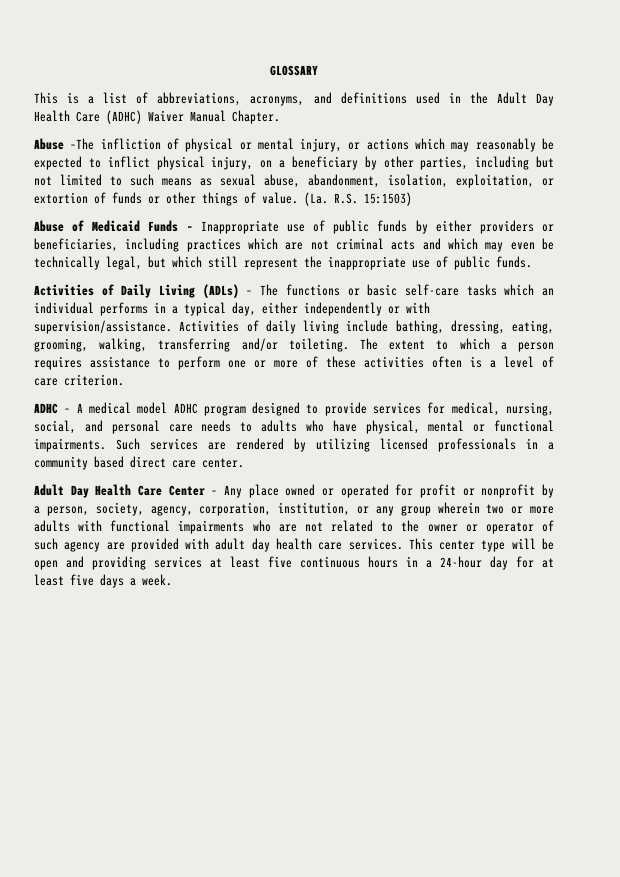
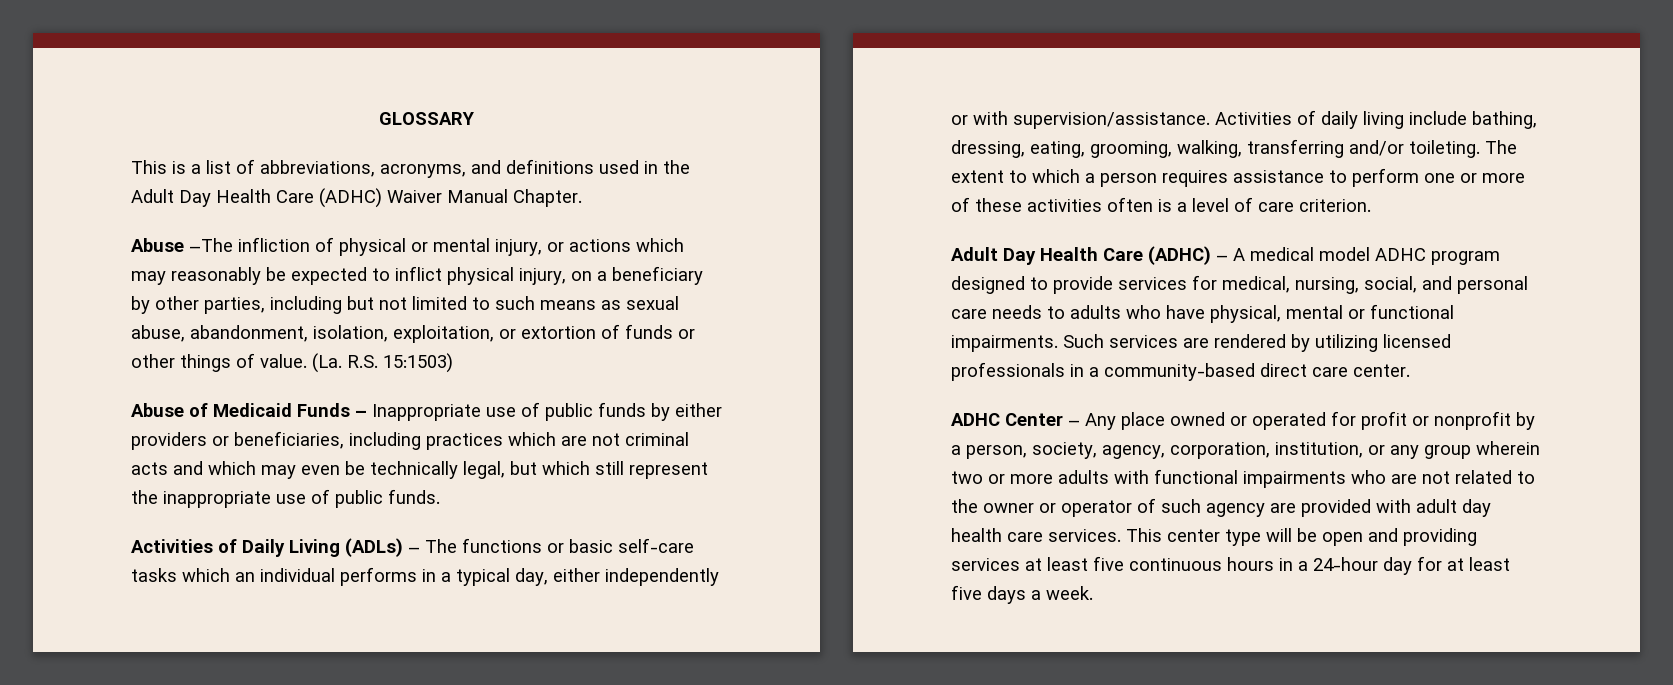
- ADHC – A medical model ADHC program designed to provide services for medical, nursing, social, and personal care needs to adults who have physical, mental or functional impairments.
+ Adult Day Health Care (ADHC) – A medical model ADHC program designed to provide services for medical, nursing, social, and personal care needs to adults who have physical, mental or functional impairments.
- Such services are rendered by utilizing licensed professionals in a community based direct care center.
+ Such services are rendered by utilizing licensed professionals in a community-based direct care center.
- Adult Day Health Care Center – Any place owned or operated for profit or nonprofit by a person, society, agency, corporation, institution, or any group wherein two or more adults with functional impairments who are not related to the owner or operator of such agency are provided with adult day health care services.
+ ADHC Center – Any place owned or operated for profit or nonprofit by a person, society, agency, corporation, institution, or any group wherein two or more adults with functional impairments who are not related to the owner or operator of such agency are provided with adult day health care services.

